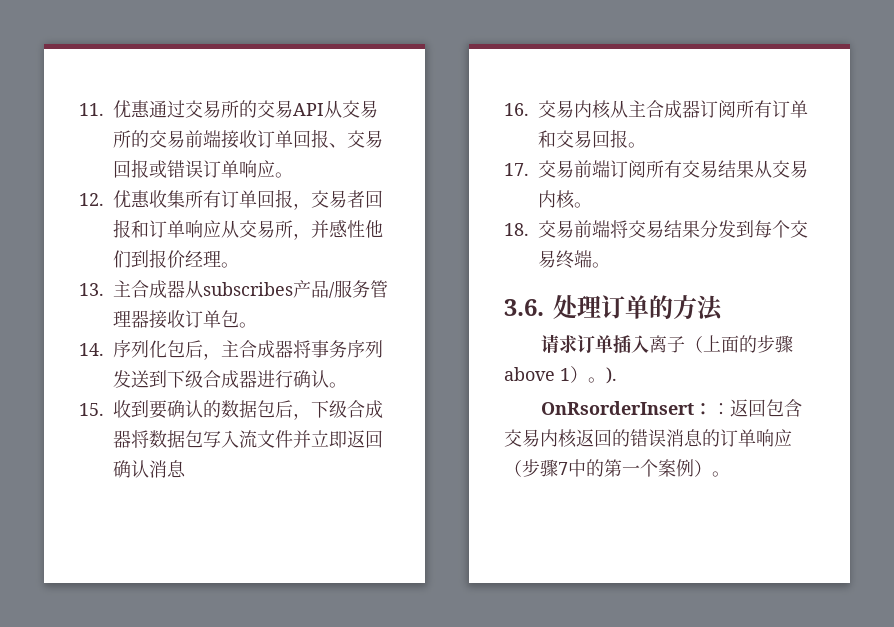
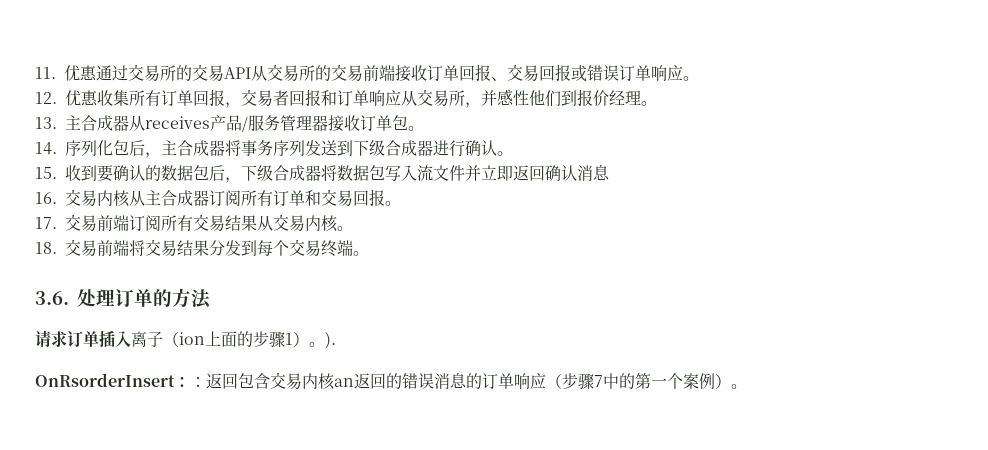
- 13.主合成器从subscribes产品/服务管理器接收订单包。
+ 13.主合成器从receives产品/服务管理器接收订单包。
- 请求订单插入离子（上面的步骤above 1）。).
+ 请求订单插入离子（ion上面的步骤1）。).
- OnRsorderInsert：：返回包含交易内核返回的错误消息的订单响应（步骤7中的第一个案例）。
+ OnRsorderInsert：：返回包含交易内核an返回的错误消息的订单响应（步骤7中的第一个案例）。

